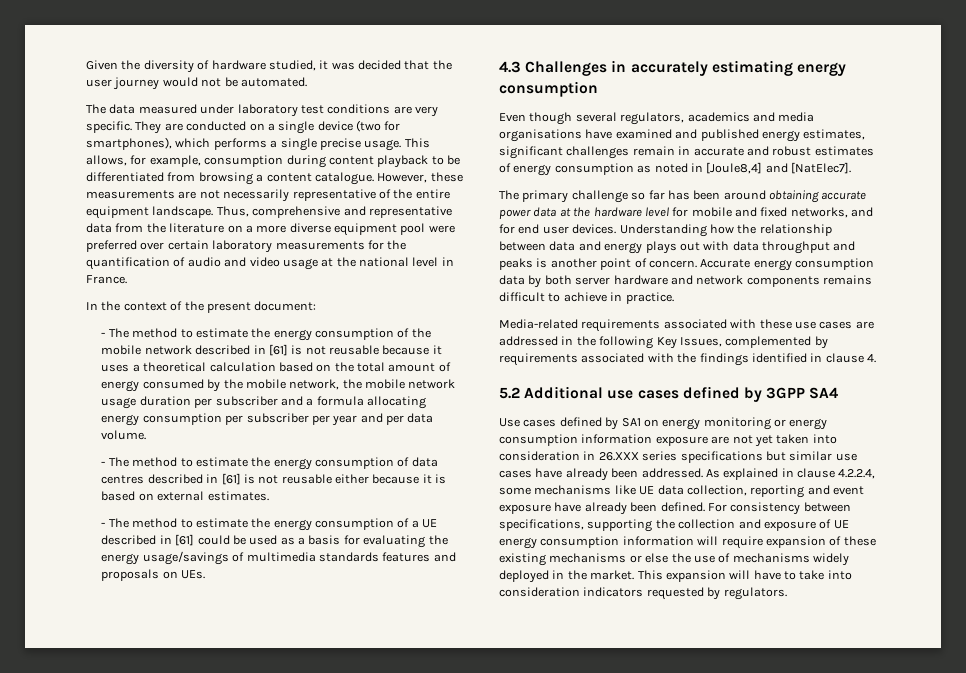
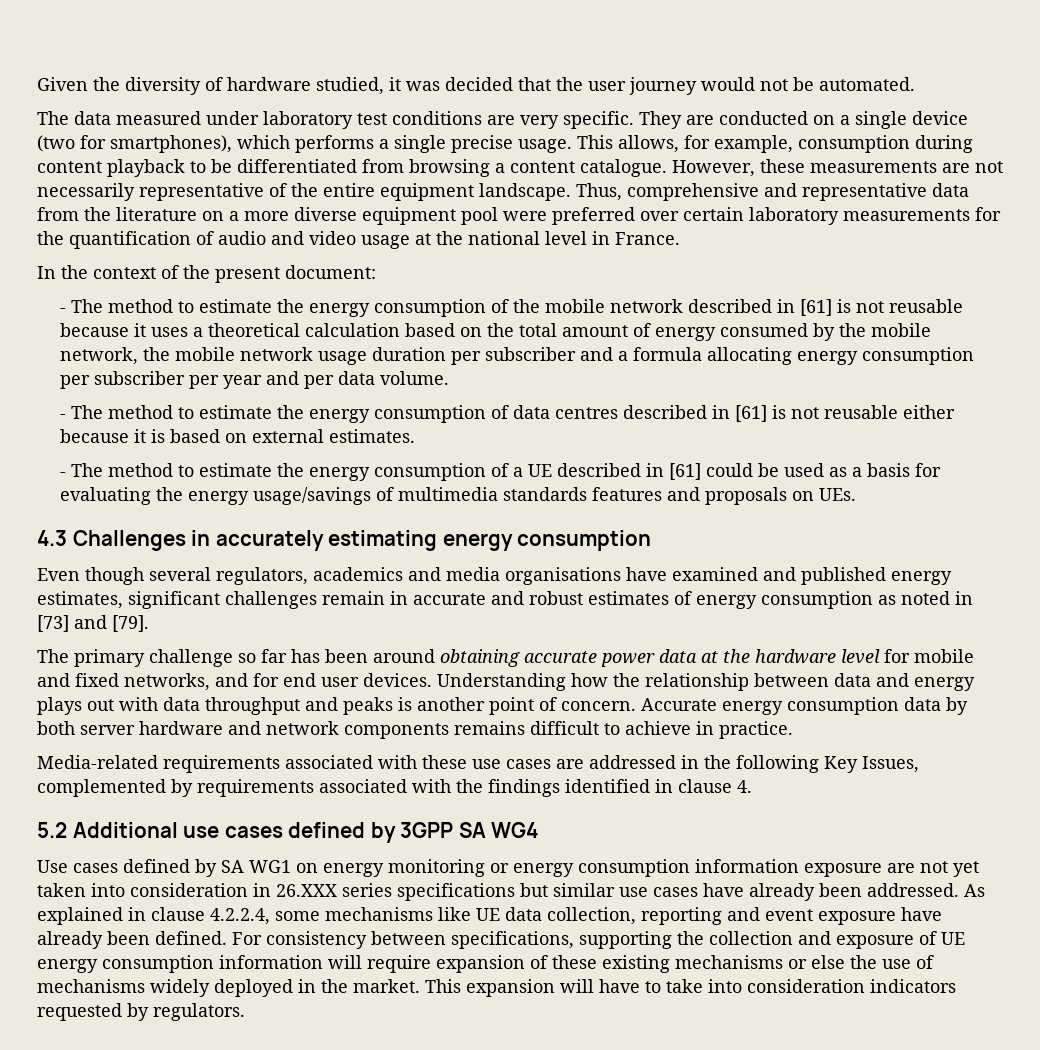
- Even though several regulators, academics and media organisations have examined and published energy estimates, significant challenges remain in accurate and robust estimates of energy consumption as noted in [Joule8,4] and [NatElec7].
+ Even though several regulators, academics and media organisations have examined and published energy estimates, significant challenges remain in accurate and robust estimates of energy consumption as noted in [73] and [79].
- 5.2 Additional use cases defined by 3GPP SA4
+ 5.2 Additional use cases defined by 3GPP SA WG4
- Use cases defined by SA1 on energy monitoring or energy consumption information exposure are not yet taken into consideration in 26.XXX series specifications but similar use cases have already been addressed.
+ Use cases defined by SA WG1 on energy monitoring or energy consumption information exposure are not yet taken into consideration in 26.XXX series specifications but similar use cases have already been addressed.

